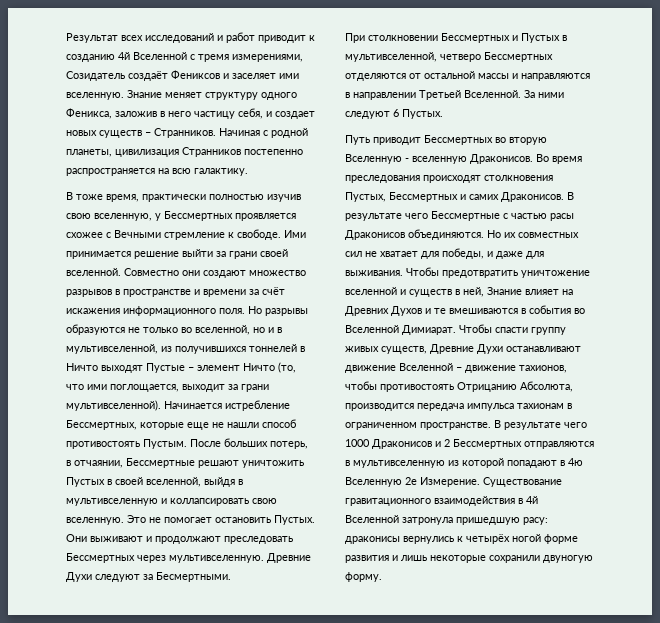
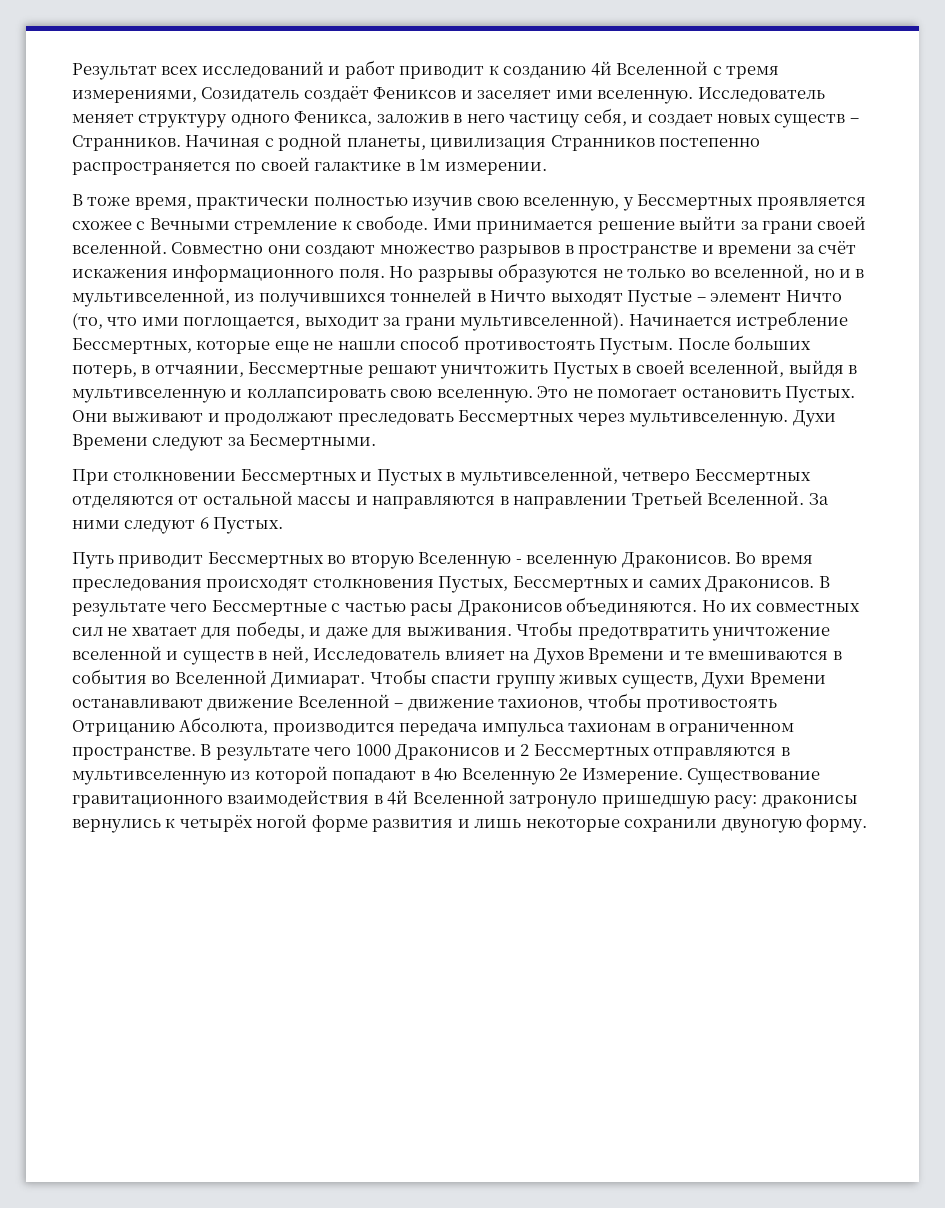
- Знание меняет структуру одного Феникса, заложив в него частицу себя, и создает новых существ – Странников.
+ Исследователь меняет структуру одного Феникса, заложив в него частицу себя, и создает новых существ – Странников.
- Начиная с родной планеты, цивилизация Странников постепенно распространяется на всю галактику.
+ Начиная с родной планеты, цивилизация Странников постепенно распространяется по своей галактике в 1м измерении.
- Древние Духи следуют за Бесмертными.
+ Духи Времени следуют за Бесмертными.
- Чтобы предотвратить уничтожение вселенной и существ в ней, Знание влияет на Древних Духов и те вмешиваются в события во Вселенной Димиарат.
+ Чтобы предотвратить уничтожение вселенной и существ в ней, Исследователь влияет на Духов Времени и те вмешиваются в события во Вселенной Димиарат.
- Чтобы спасти группу живых существ, Древние Духи останавливают движение Вселенной – движение тахионов, чтобы противостоять Отрицанию Абсолюта, производится передача импульса тахионам в ограниченном пространстве.
+ Чтобы спасти группу живых существ, Духи Времени останавливают движение Вселенной – движение тахионов, чтобы противостоять Отрицанию Абсолюта, производится передача импульса тахионам в ограниченном пространстве.
- Существование гравитационного взаимодействия в 4й Вселенной затронула пришедшую расу: драконисы вернулись к четырёх ногой форме развития и лишь некоторые сохранили двуногую форму.
+ Существование гравитационного взаимодействия в 4й Вселенной затронуло пришедшую расу: драконисы вернулись к четырёх ногой форме развития и лишь некоторые сохранили двуногую форму.

